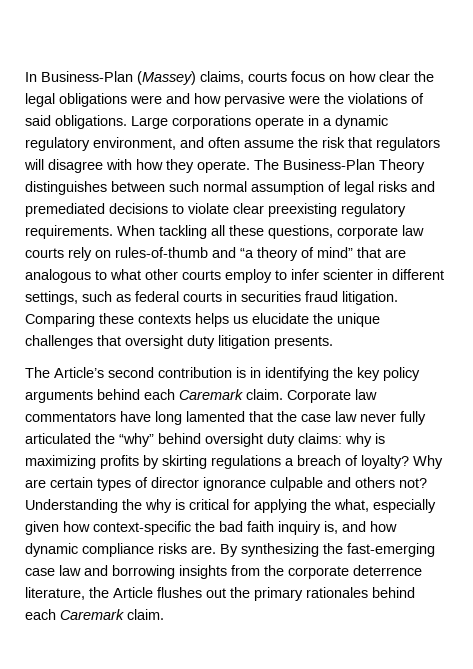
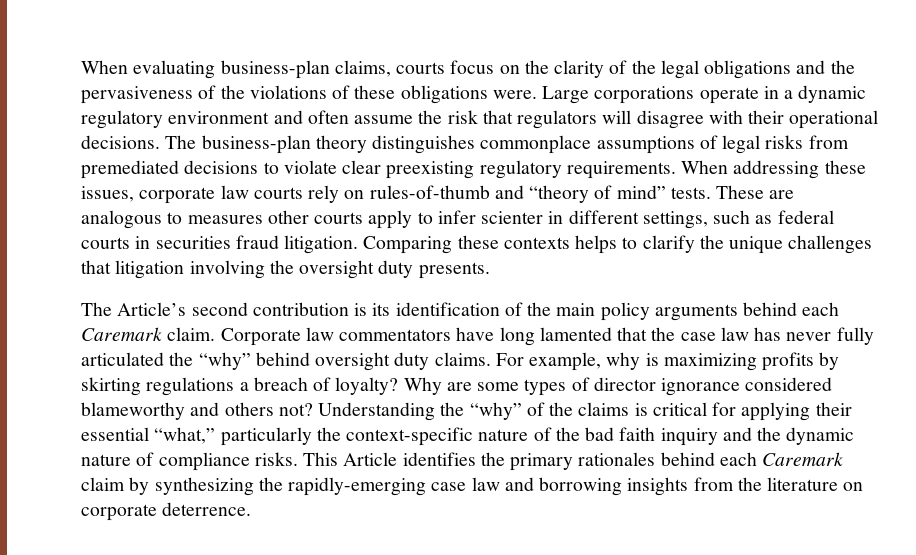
- In Business-Plan (Massey) claims, courts focus on how clear the legal obligations were and how pervasive were the violations of said obligations.
+ When evaluating business-plan claims, courts focus on the clarity of the legal obligations and the pervasiveness of the violations of these obligations were.
- Large corporations operate in a dynamic regulatory environment, and often assume the risk that regulators will disagree with how they operate. The Business-Plan Theory distinguishes between such normal assumption of legal risks and premediated decisions to violate clear preexisting regulatory requirements.
+ Large corporations operate in a dynamic regulatory environment and often assume the risk that regulators will disagree with their operational decisions. The business-plan theory distinguishes commonplace assumptions of legal risks from premediated decisions to violate clear preexisting regulatory requirements.
- When tackling all these questions, corporate law courts rely on rules-of-thumb and “a theory of mind” that are analogous to what other courts employ to infer scienter in different settings, such as federal courts in securities fraud litigation.
+ When addressing these issues, corporate law courts rely on rules-of-thumb and “theory of mind” tests. These are analogous to measures other courts apply to infer scienter in different settings, such as federal courts in securities fraud litigation.
- Comparing these contexts helps us elucidate the unique challenges that oversight duty litigation presents.
+ Comparing these contexts helps to clarify the unique challenges that litigation involving the oversight duty presents.
- The Article’s second contribution is in identifying the key policy arguments behind each Caremark claim.
+ The Article’s second contribution is its identification of the main policy arguments behind each Caremark claim.
- Corporate law commentators have long lamented that the case law never fully articulated the “why” behind oversight duty claims: why is maximizing profits by skirting regulations a breach of loyalty?
+ Corporate law commentators have long lamented that the case law has never fully articulated the “why” behind oversight duty claims. For example, why is maximizing profits by skirting regulations a breach of loyalty?
- Why are certain types of director ignorance culpable and others not?
+ Why are some types of director ignorance considered blameworthy and others not?
- Understanding the why is critical for applying the what, especially given how context-specific the bad faith inquiry is, and how dynamic compliance risks are. By synthesizing the fast-emerging case law and borrowing insights from the corporate deterrence literature, the Article flushes out the primary rationales behind each Caremark claim.
+ Understanding the “why” of the claims is critical for applying their essential “what,” particularly the context-specific nature of the bad faith inquiry and the dynamic nature of compliance risks. This Article identifies the primary rationales behind each Caremark claim by synthesizing the rapidly-emerging case law and borrowing insights from the literature on corporate deterrence.

